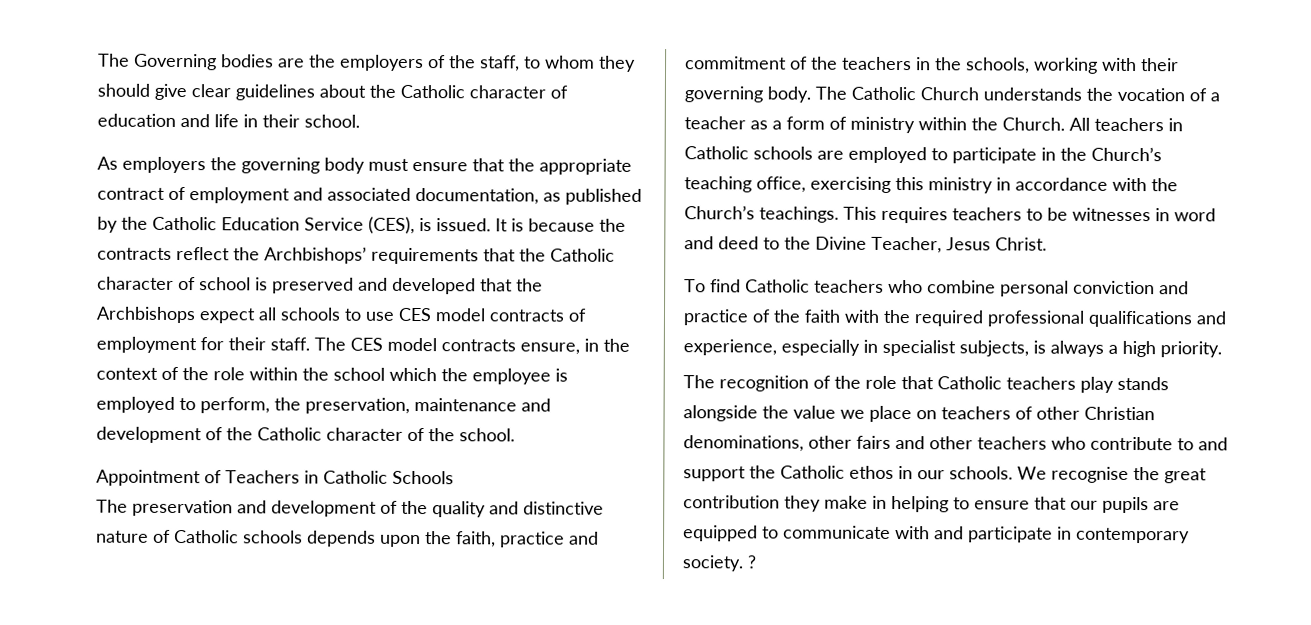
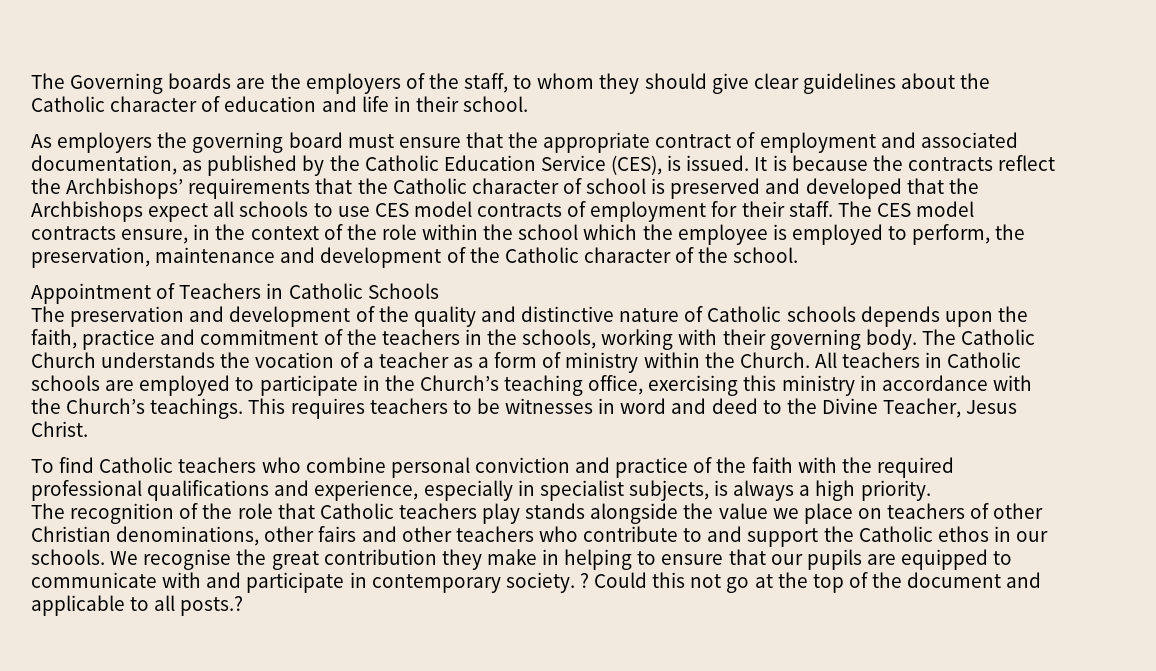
- The Governing bodies are the employers of the staff, to whom they should give clear guidelines about the Catholic character of education and life in their school.
+ The Governing boards are the employers of the staff, to whom they should give clear guidelines about the Catholic character of education and life in their school.
- As employers the governing body must ensure that the appropriate contract of employment and associated documentation, as published by the Catholic Education Service (CES), is issued.
+ As employers the governing board must ensure that the appropriate contract of employment and associated documentation, as published by the Catholic Education Service (CES), is issued.
+ Could this not go at the top of the document and applicable to all posts.?

